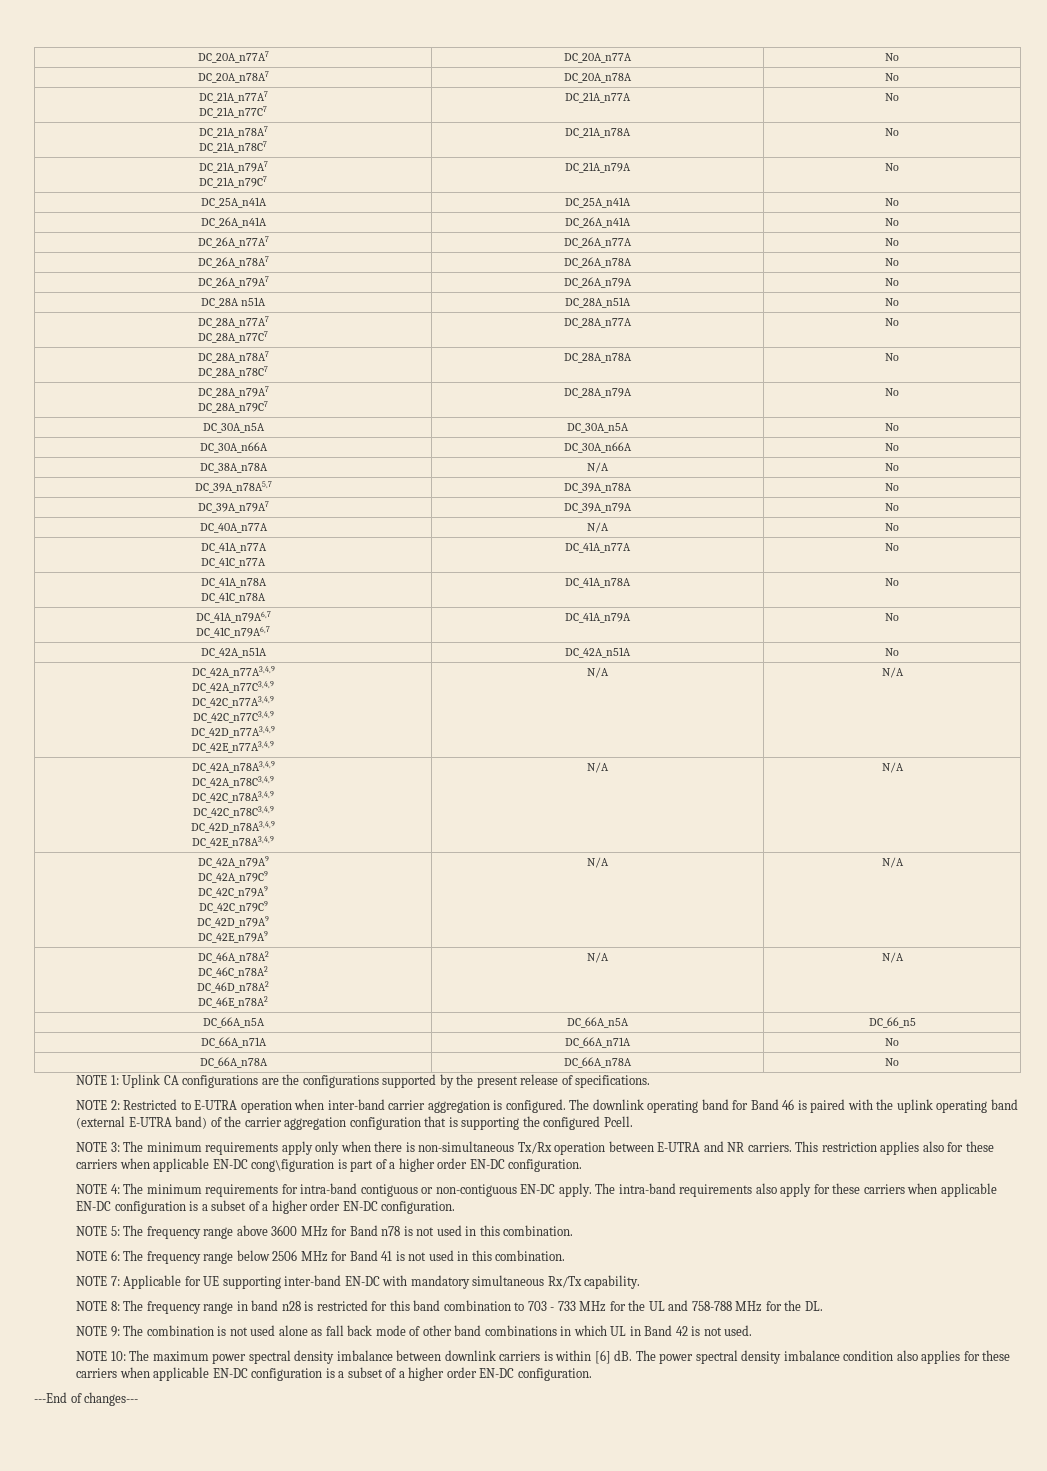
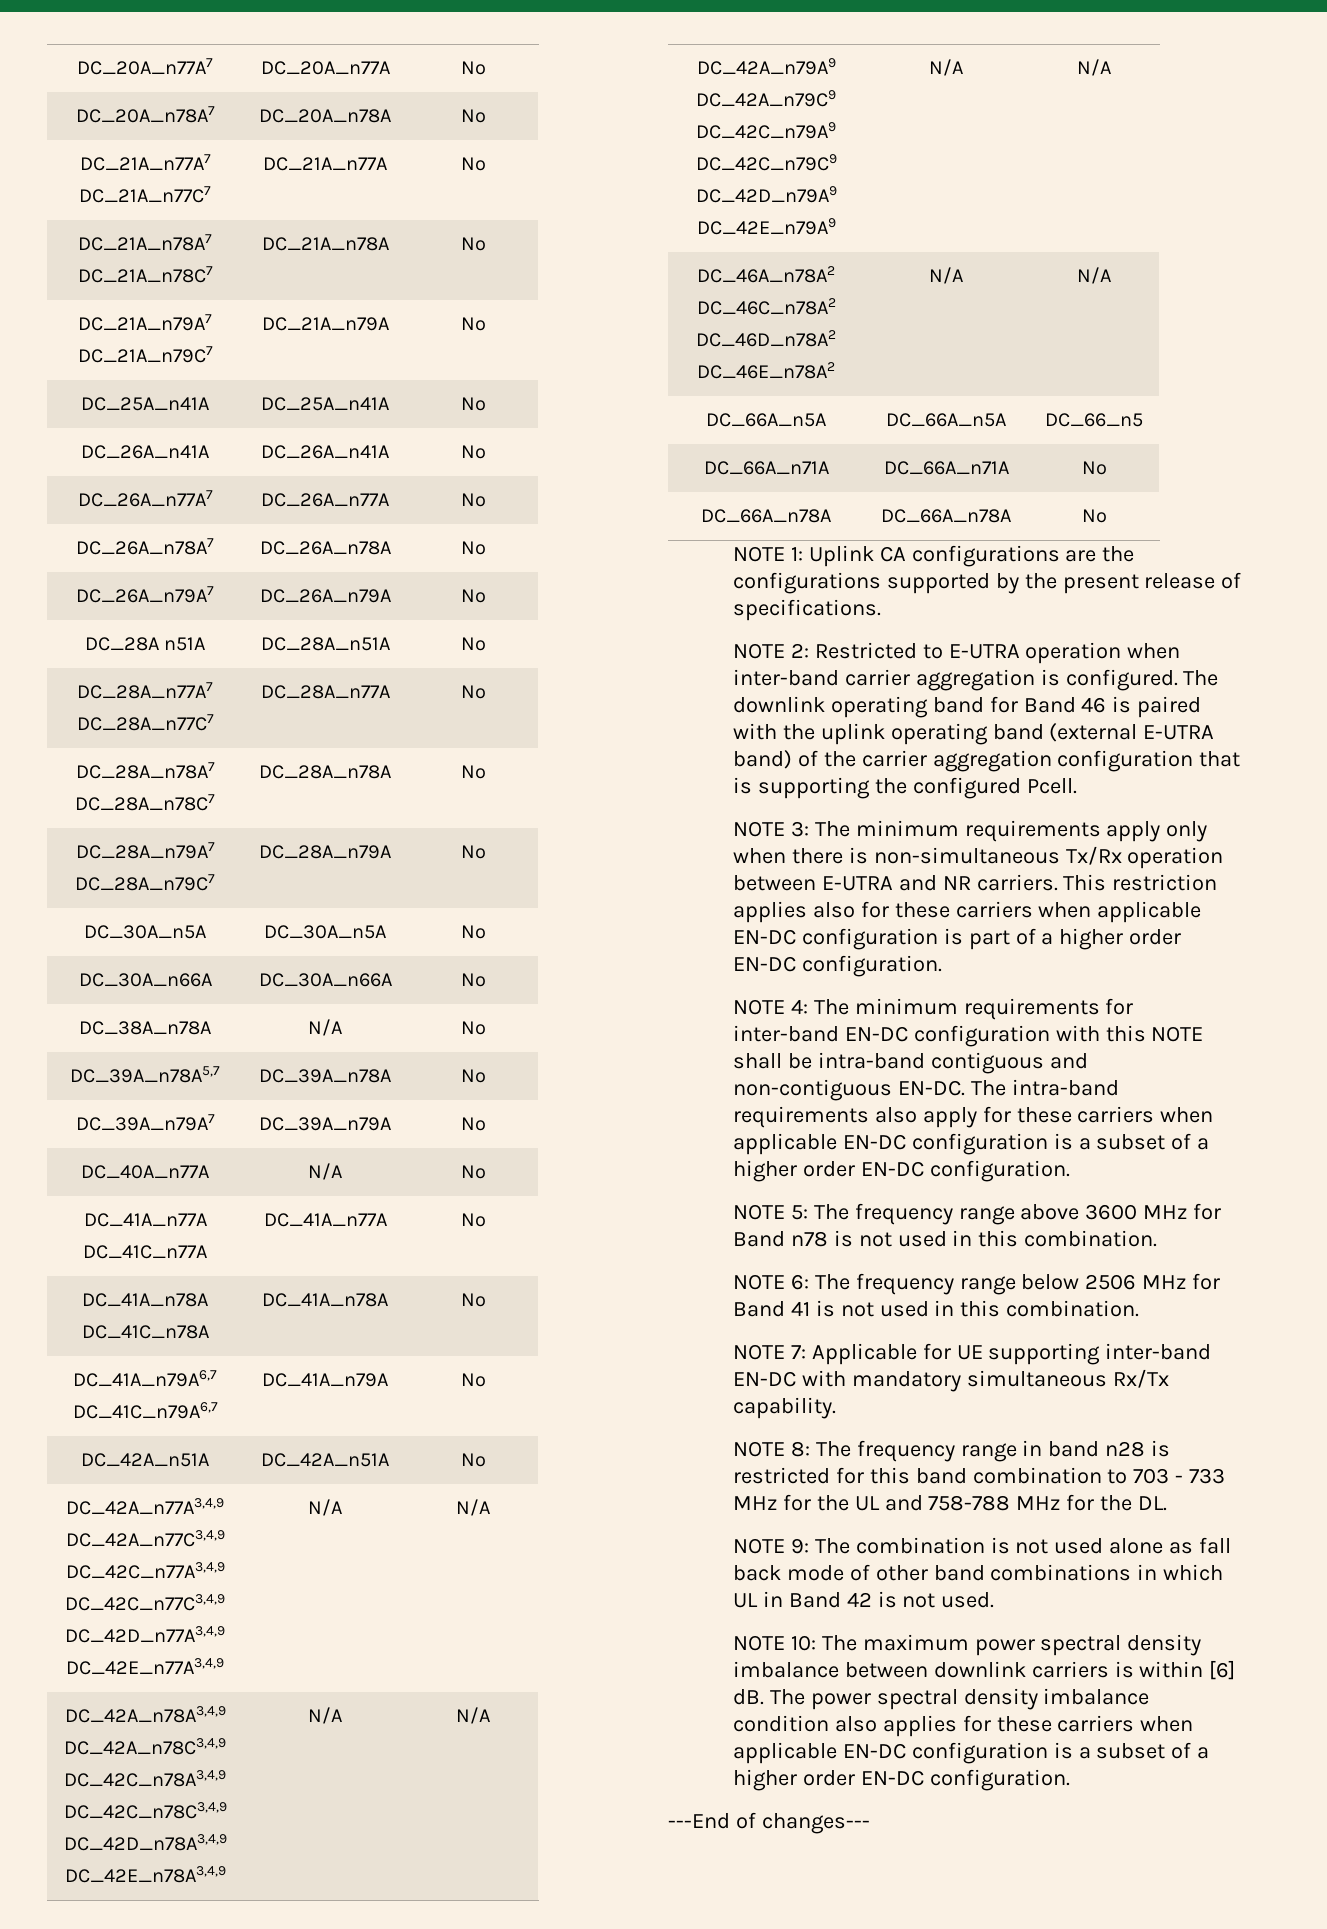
- This restriction applies also for these carriers when applicable EN-DC cong\figuration is part of a higher order EN-DC configuration.
+ This restriction applies also for these carriers when applicable EN-DC configuration is part of a higher order EN-DC configuration.
- NOTE 4: The minimum requirements for intra-band contiguous or non-contiguous EN-DC apply.
+ NOTE 4: The minimum requirements for inter-band EN-DC configuration with this NOTE shall be intra-band contiguous and non-contiguous EN-DC.

